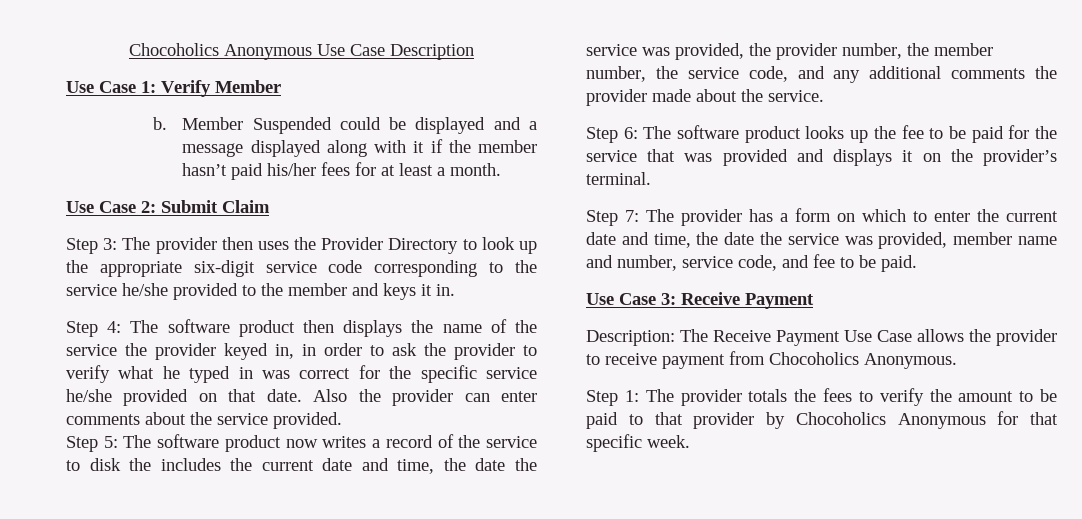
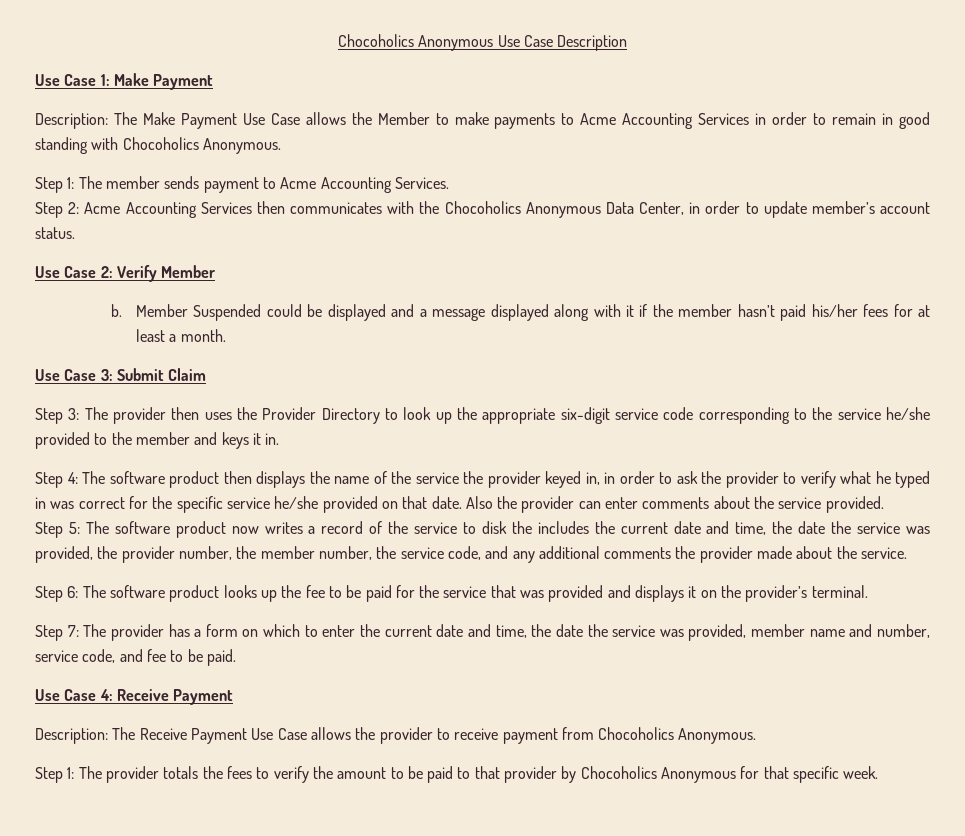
- Use Case 1: Verify Member
+ Use Case 1: Make Payment
+ Description: The Make Payment Use Case allows the Member to make payments to Acme Accounting Services in order to remain in good standing with Chocoholics Anonymous.
+ Step 1: The member sends payment to Acme Accounting Services.
+ Step 2: Acme Accounting Services then communicates with the Chocoholics Anonymous Data Center, in order to update member’s account status.
+ Use Case 2: Verify Member
- Use Case 2: Submit Claim
+ Use Case 3: Submit Claim
- Use Case 3: Receive Payment
+ Use Case 4: Receive Payment

